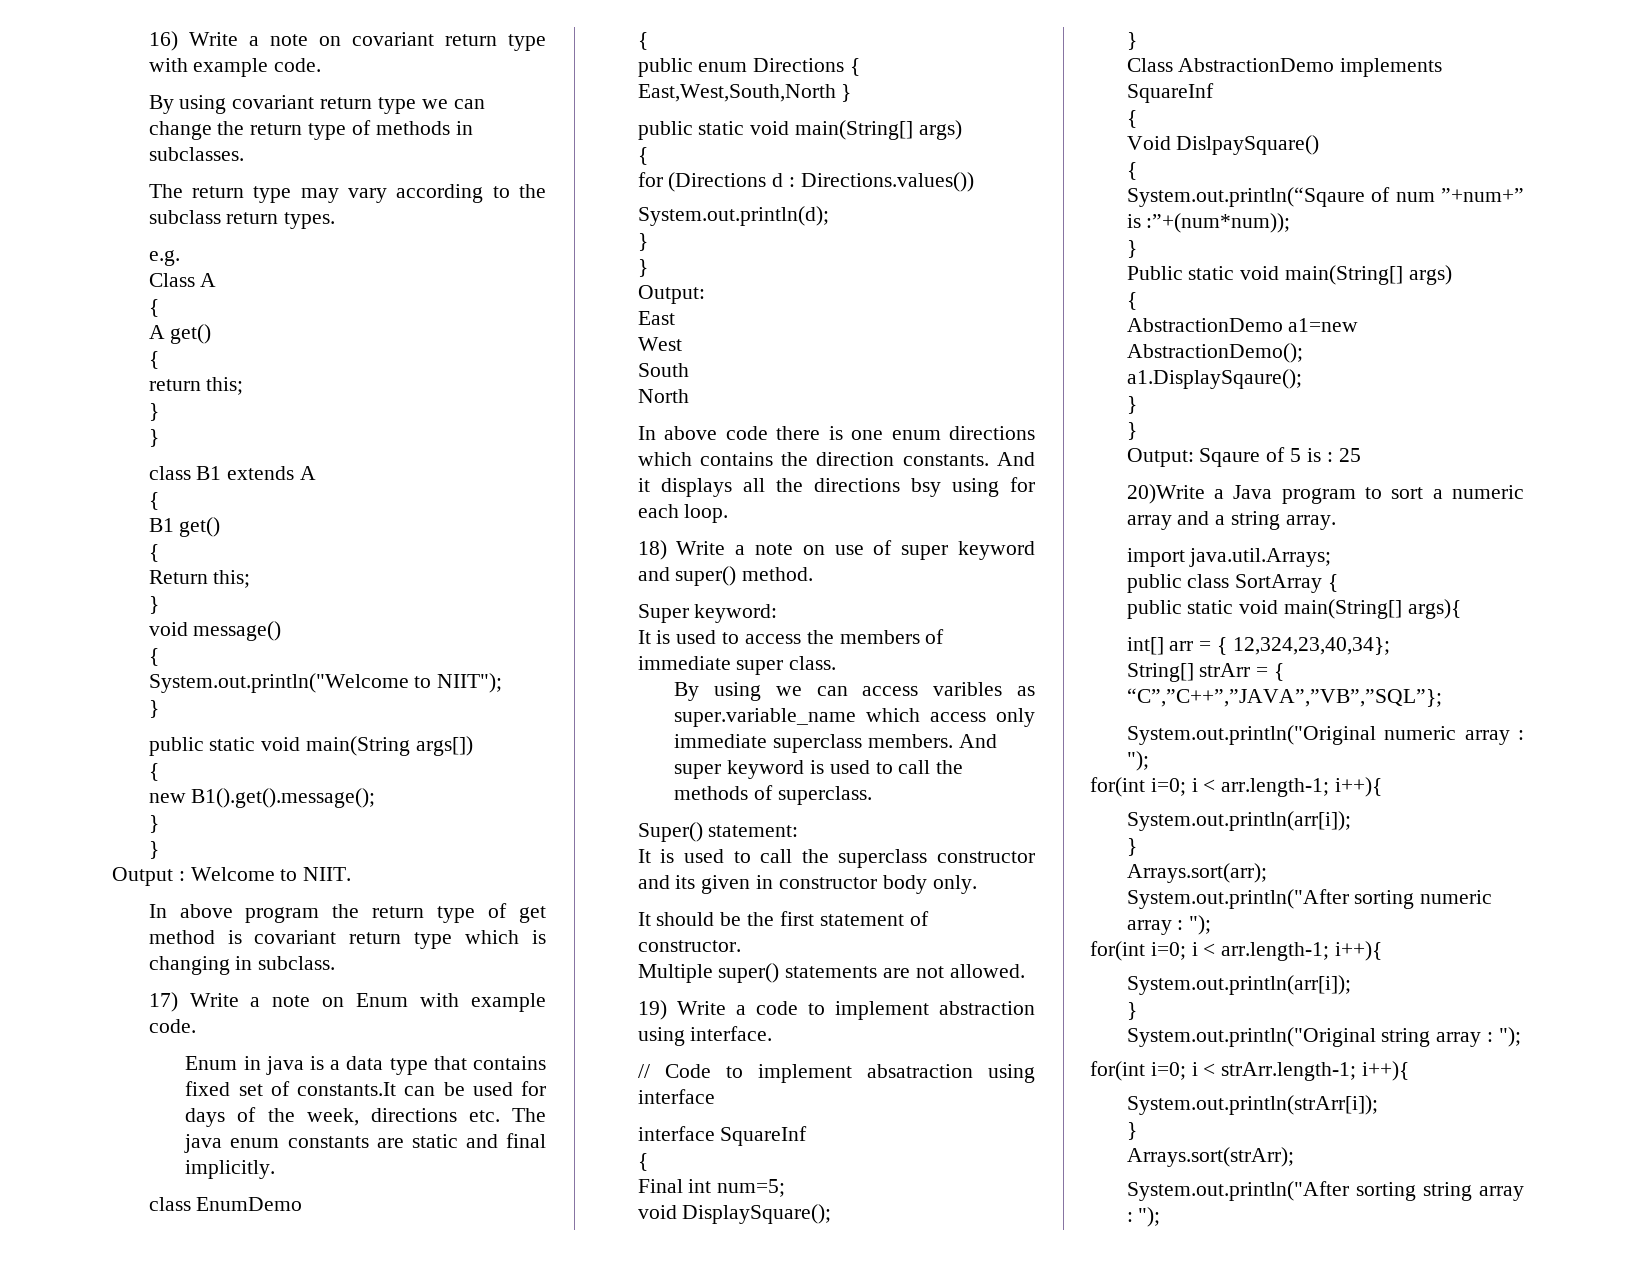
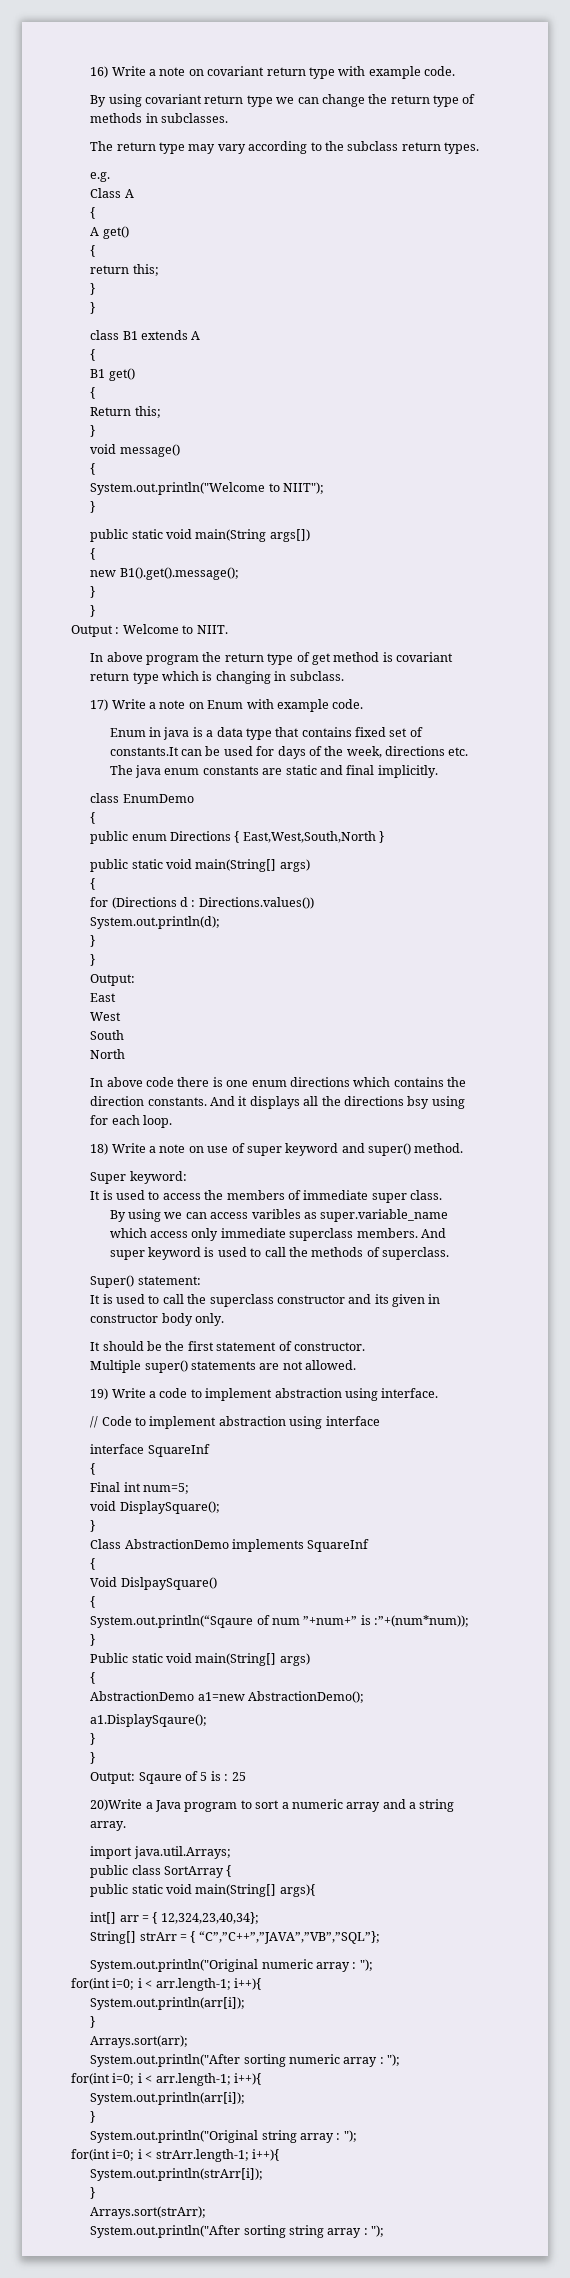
- // Code to implement absatraction using interface
+ // Code to implement abstraction using interface

